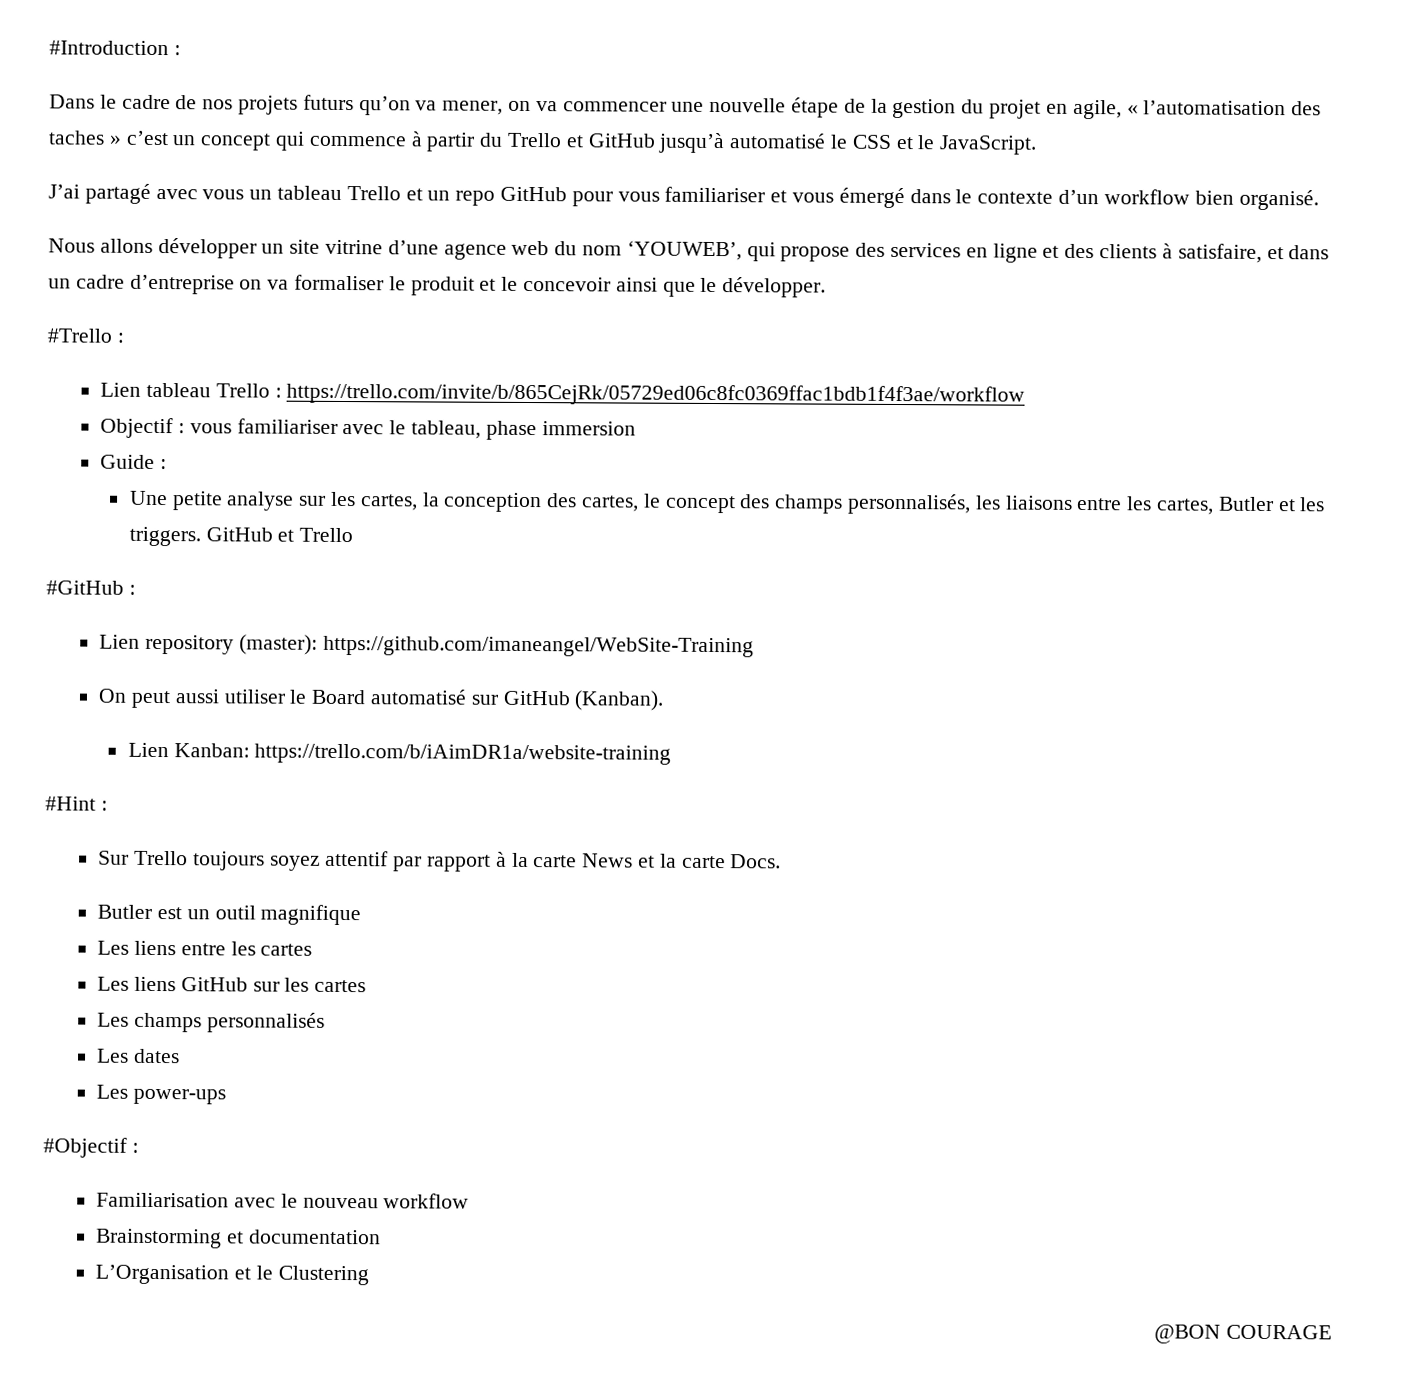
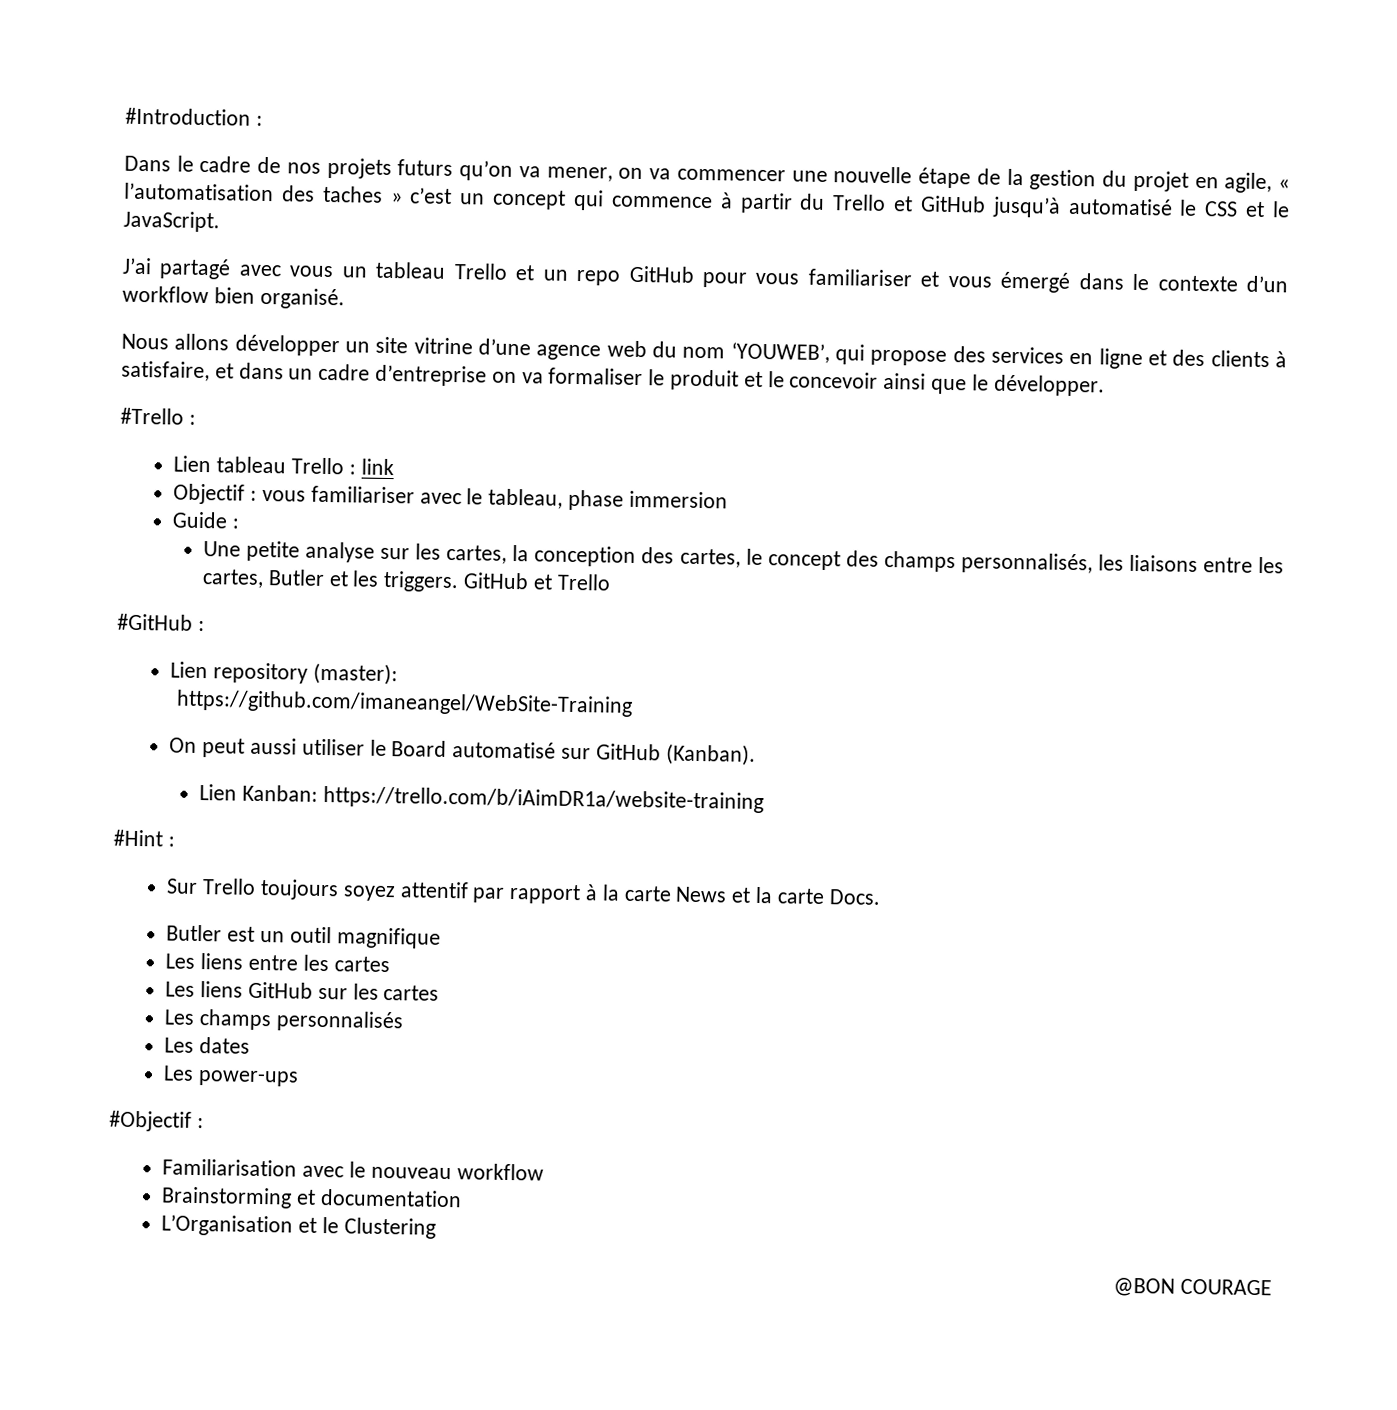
- Lien tableau Trello : https://trello.com/invite/b/865CejRk/05729ed06c8fc0369ffac1bdb1f4f3ae/workflow
+ Lien tableau Trello : link
- Lien repository (master): https://github.com/imaneangel/WebSite-Training
+ Lien repository (master):
+ https://github.com/imaneangel/WebSite-Training

